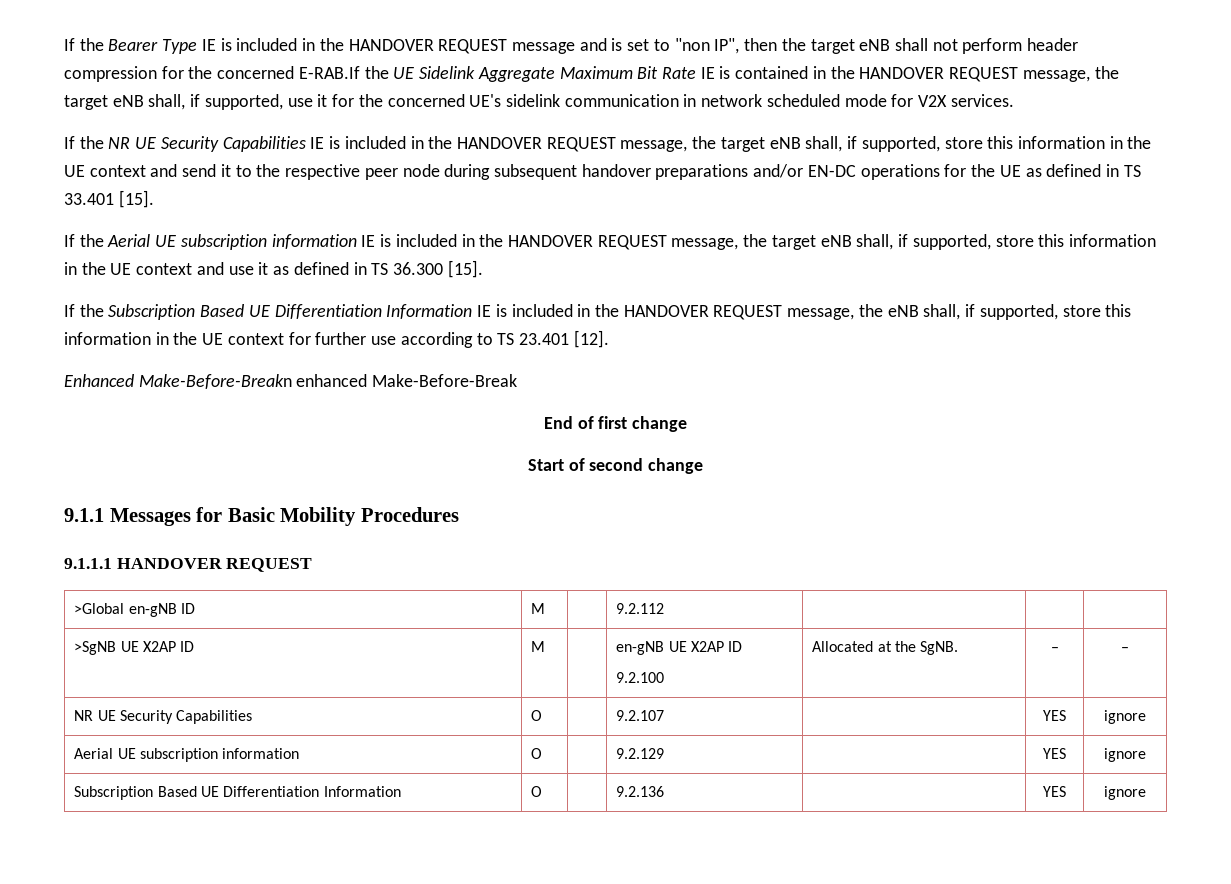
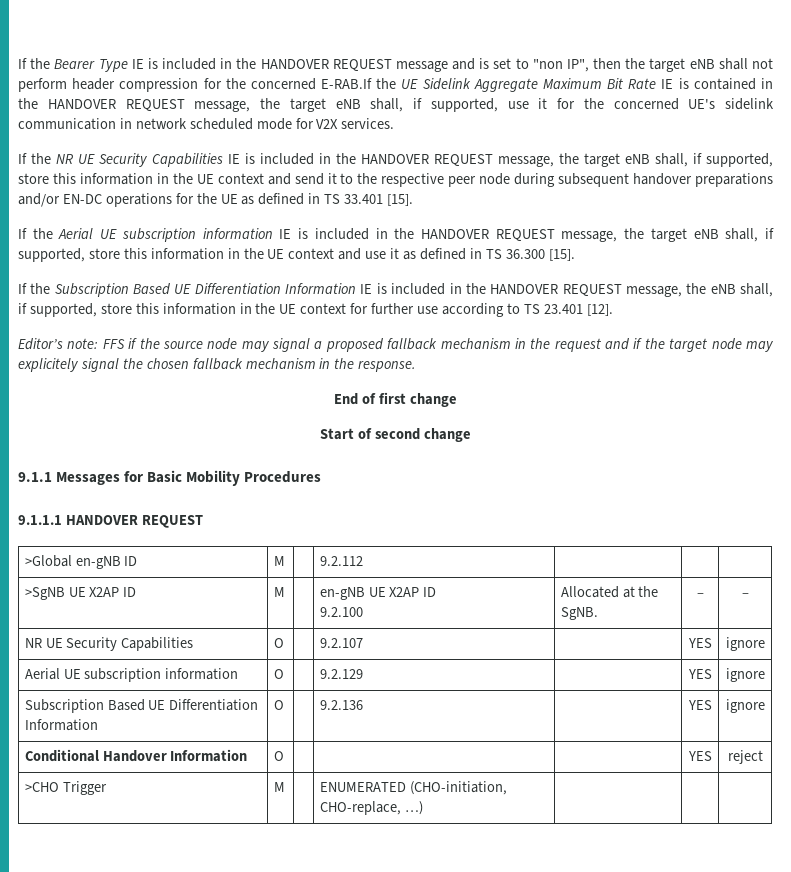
- Enhanced Make-Before-Breakn enhanced Make-Before-Break
+ Editor’s note: FFS if the source node may signal a proposed fallback mechanism in the request and if the target node may explicitely signal the chosen fallback mechanism in the response.
+ Conditional Handover Information | O | | | | YES | reject
+ >CHO Trigger | M | | ENUMERATED (CHO-initiation, CHO-replace, …) | | |

